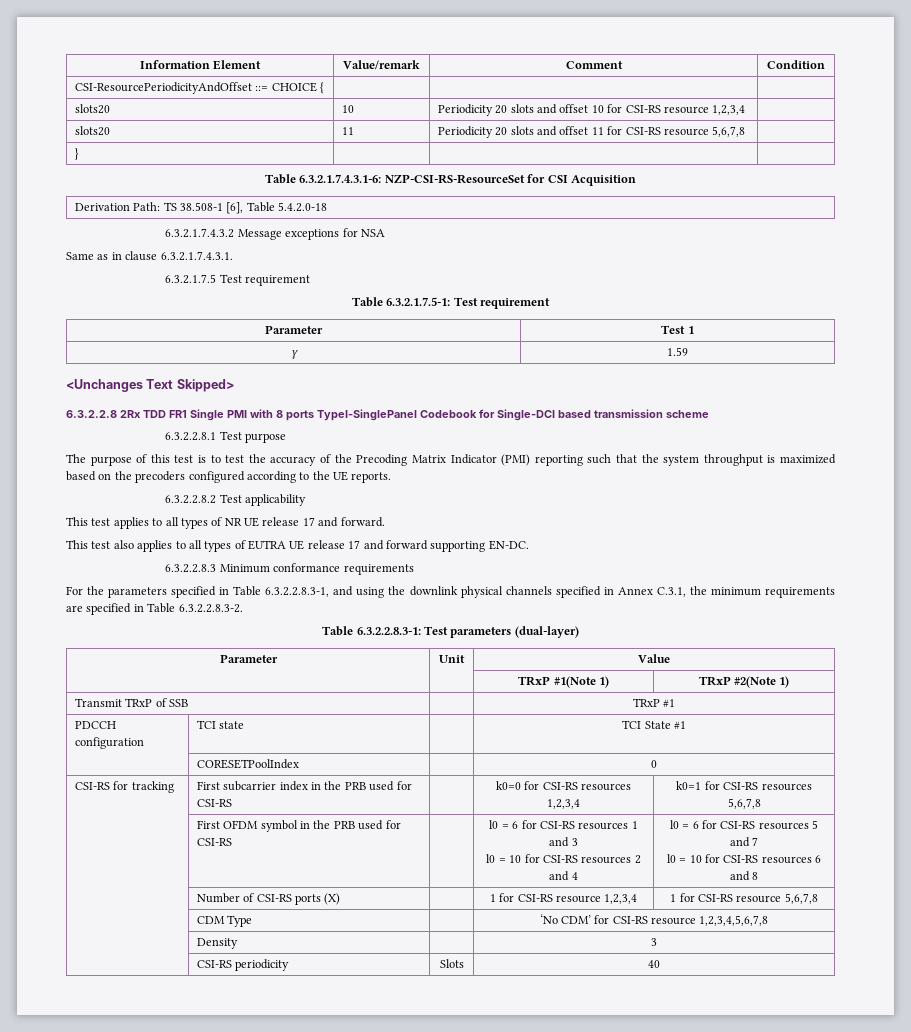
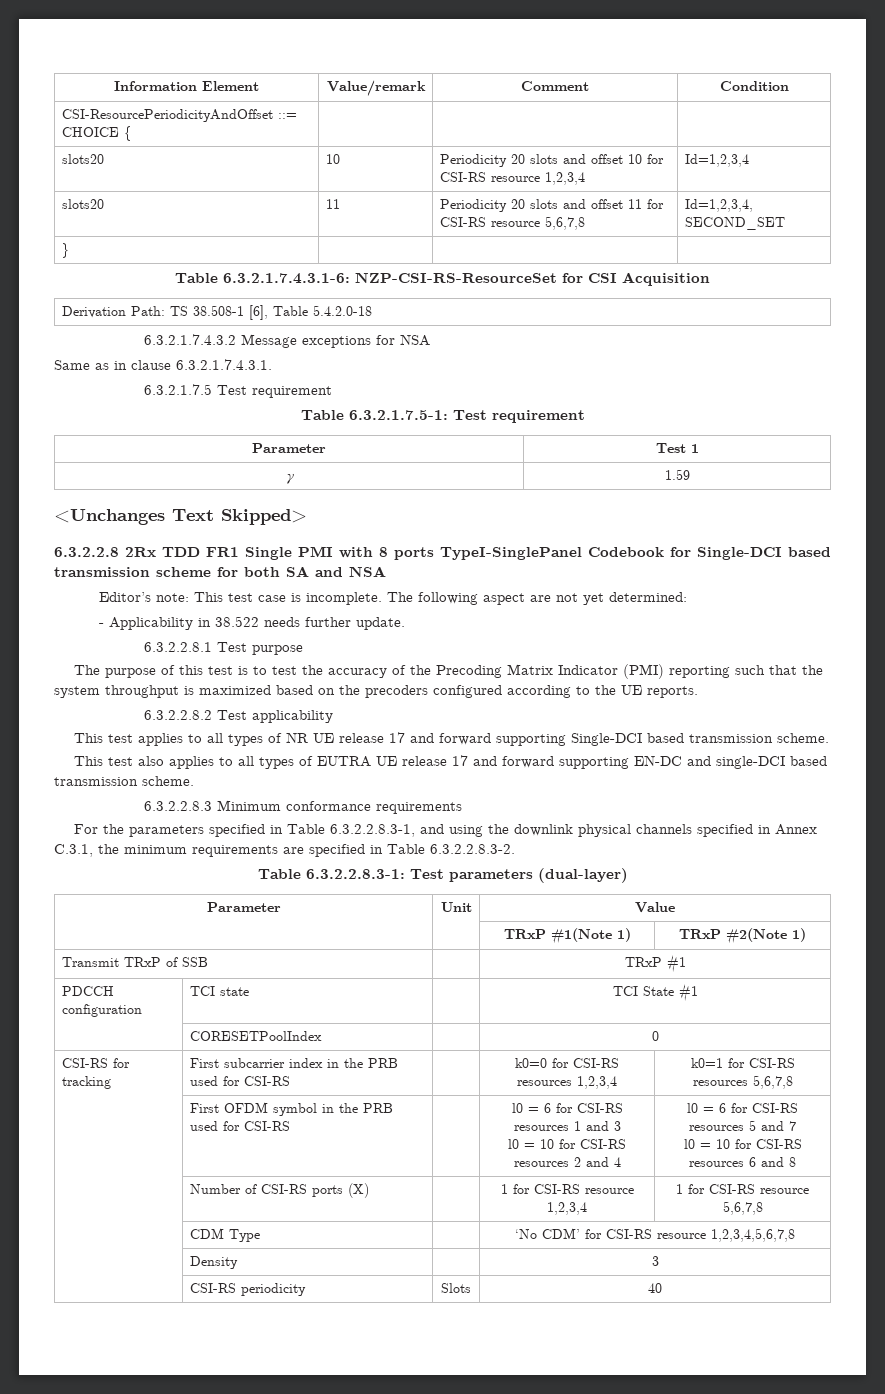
- slots20 | 10 | Periodicity 20 slots and offset 10 for CSI-RS resource 1,2,3,4 |
+ slots20 | 10 | Periodicity 20 slots and offset 10 for CSI-RS resource 1,2,3,4 | Id=1,2,3,4
- slots20 | 11 | Periodicity 20 slots and offset 11 for CSI-RS resource 5,6,7,8 |
+ slots20 | 11 | Periodicity 20 slots and offset 11 for CSI-RS resource 5,6,7,8 | Id=1,2,3,4, SECOND_SET
- 6.3.2.2.8 2Rx TDD FR1 Single PMI with 8 ports TypeI-SinglePanel Codebook for Single-DCI based transmission scheme
+ 6.3.2.2.8 2Rx TDD FR1 Single PMI with 8 ports TypeI-SinglePanel Codebook for Single-DCI based transmission scheme for both SA and NSA
+ Editor’s note: This test case is incomplete. The following aspect are not yet determined:
+ - Applicability in 38.522 needs further update.
- This test applies to all types of NR UE release 17 and forward.
+ This test applies to all types of NR UE release 17 and forward supporting Single-DCI based transmission scheme.
- This test also applies to all types of EUTRA UE release 17 and forward supporting EN-DC.
+ This test also applies to all types of EUTRA UE release 17 and forward supporting EN-DC and single-DCI based transmission scheme.

